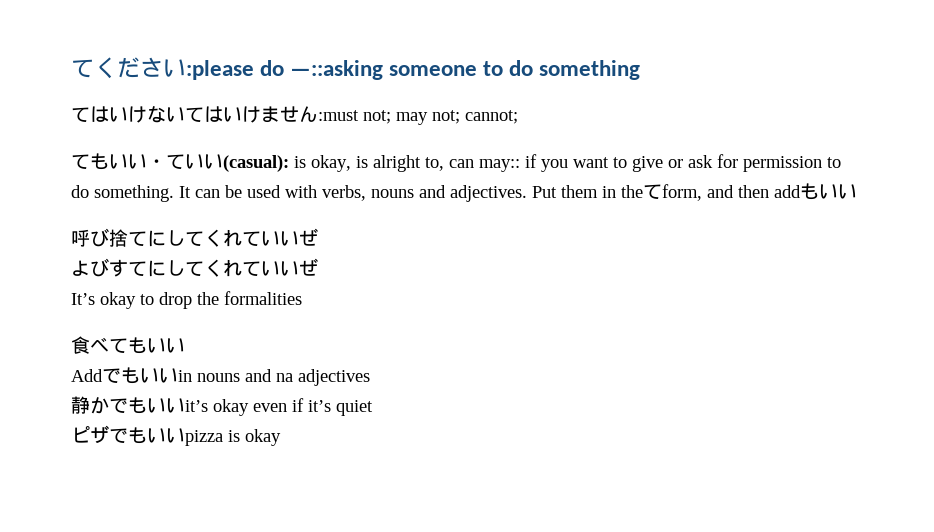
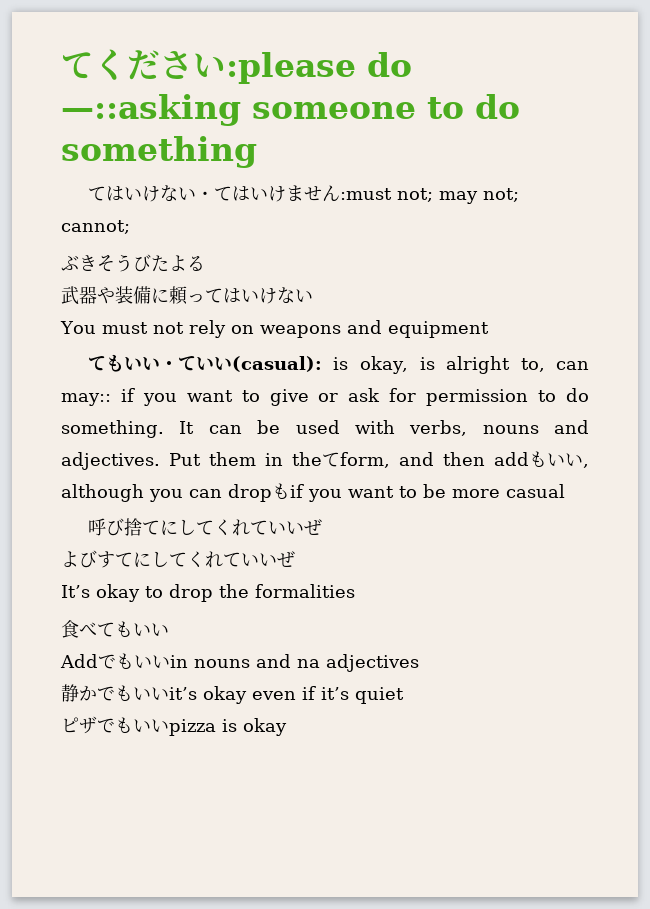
- てはいけないてはいけません:must not; may not; cannot;
+ てはいけない・てはいけません:must not; may not; cannot;
+ ぶきそうびたよる
+ 武器や装備に頼ってはいけない
+ You must not rely on weapons and equipment
- Put them in theてform, and then addもいい
+ Put them in theてform, and then addもいい, although you can dropもif you want to be more casual

